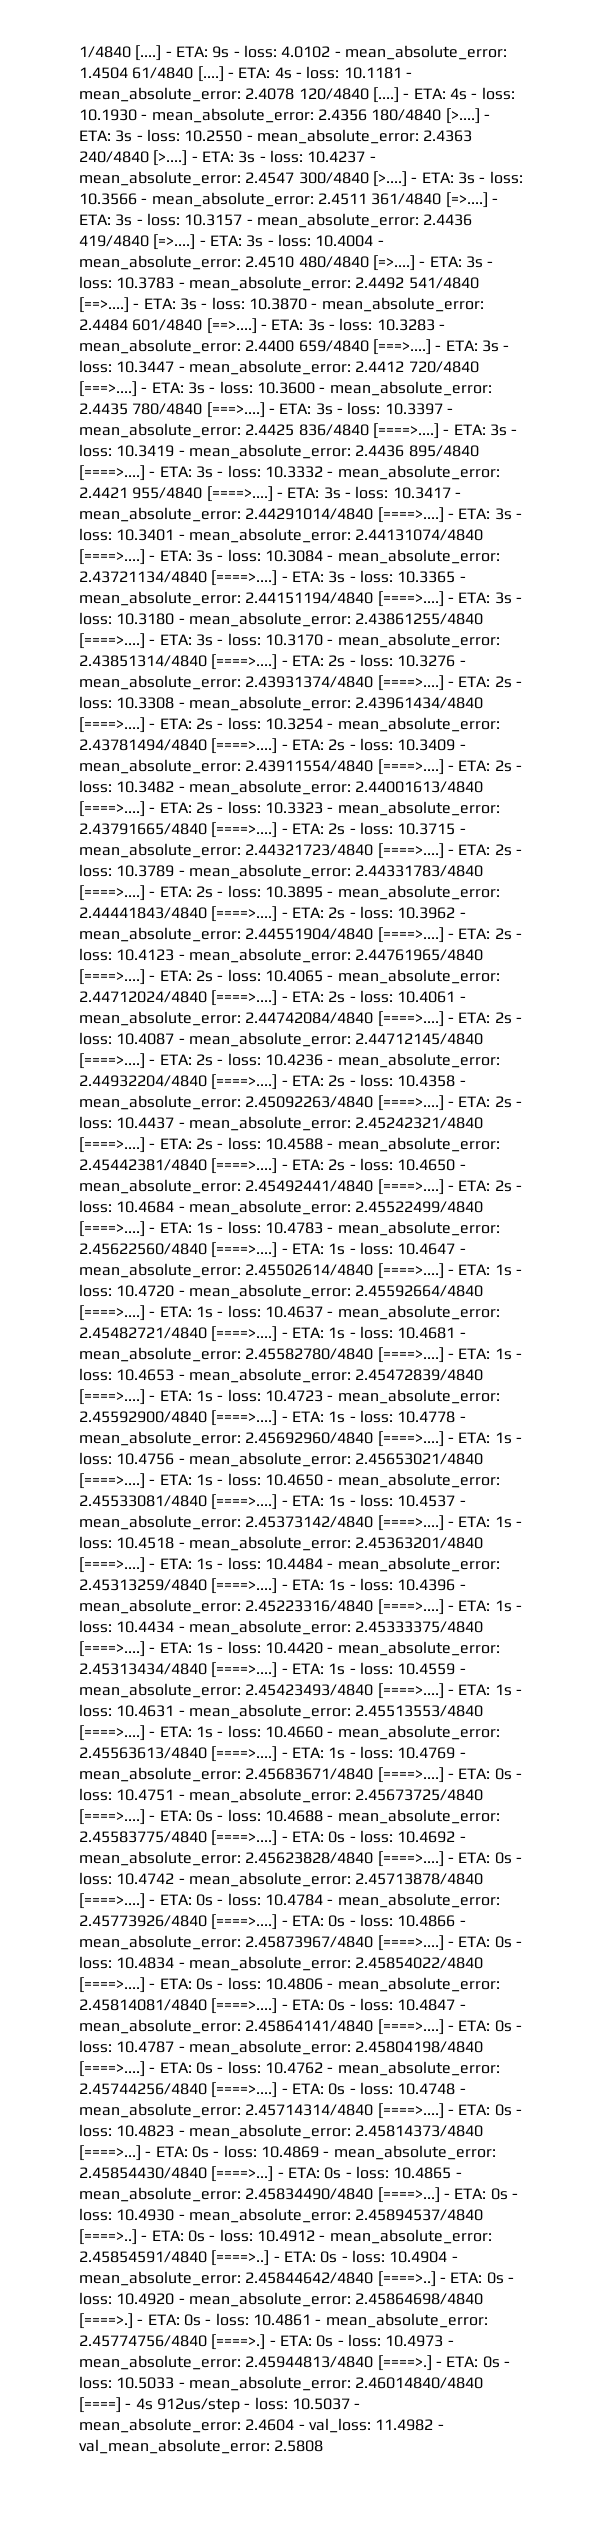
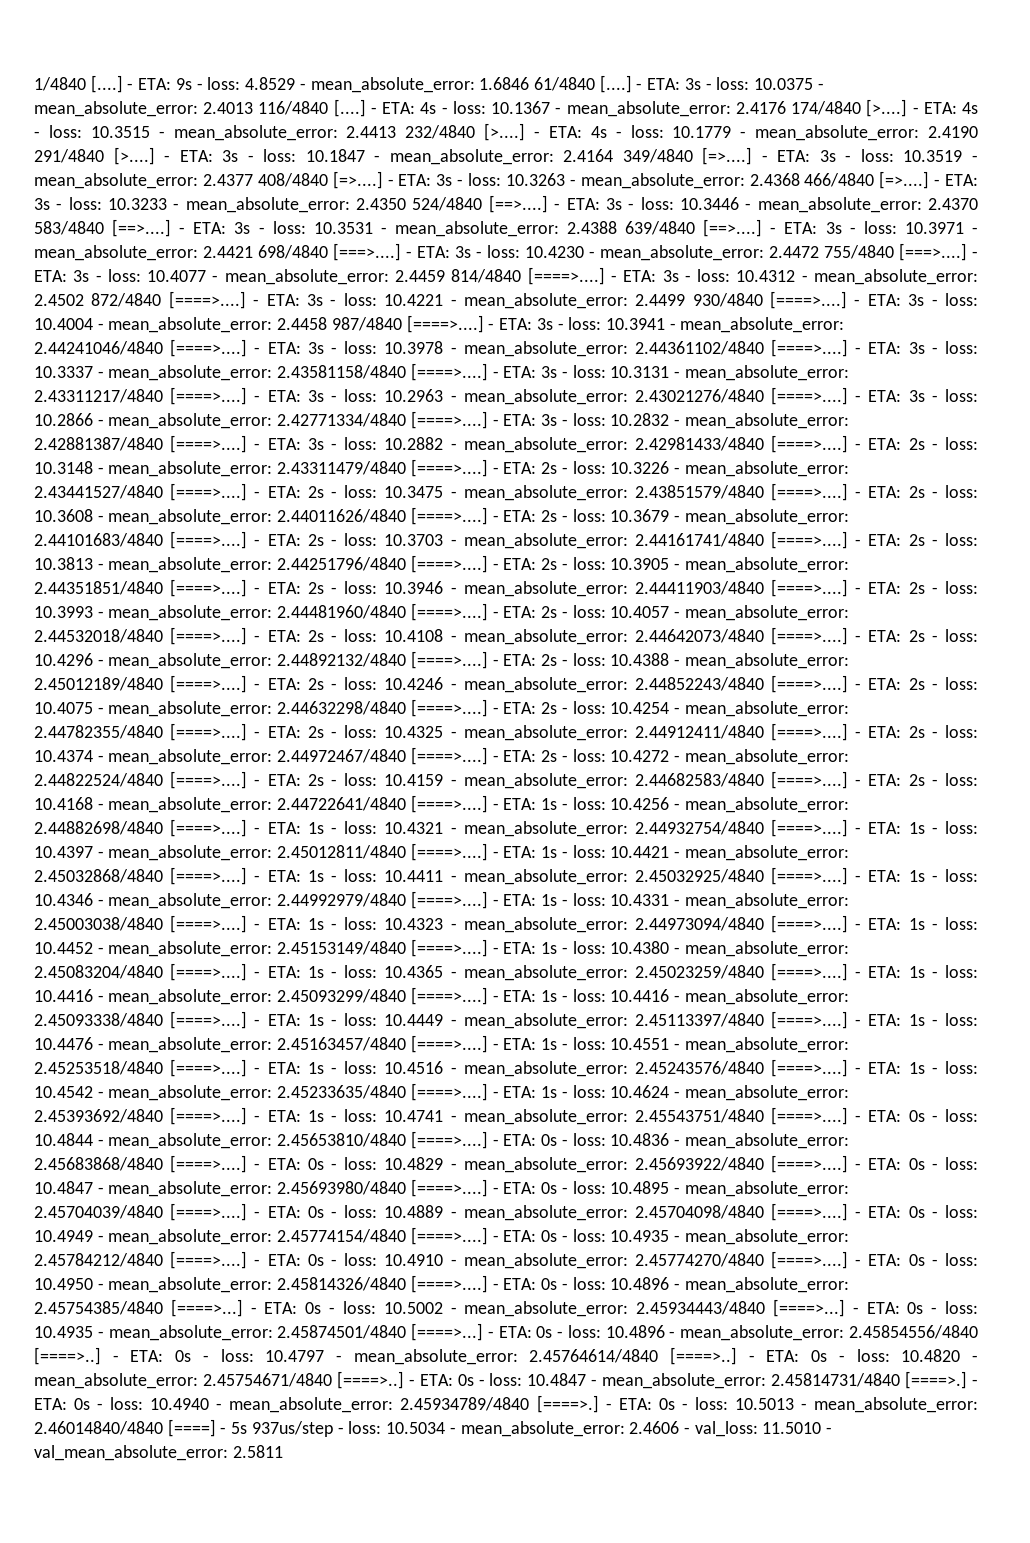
- - ETA: 9s - loss: 4.0102 - mean_absolute_error: 1.4504 61/4840 [....]
+ - ETA: 9s - loss: 4.8529 - mean_absolute_error: 1.6846 61/4840 [....]
- - ETA: 4s - loss: 10.1181 - mean_absolute_error: 2.4078 120/4840 [....] - ETA: 4s - loss: 10.1930 - mean_absolute_error: 2.4356 180/4840 [>....] - ETA: 3s - loss: 10.2550 - mean_absolute_error: 2.4363 240/4840 [>....] - ETA: 3s - loss: 10.4237 - mean_absolute_error: 2.4547 300/4840 [>....] - ETA: 3s - loss: 10.3566 - mean_absolute_error: 2.4511 361/4840 [=>....] - ETA: 3s - loss: 10.3157 - mean_absolute_error: 2.4436 419/4840 [=>....] - ETA: 3s - loss: 10.4004 - mean_absolute_error: 2.4510 480/4840 [=>....] - ETA: 3s - loss: 10.3783 - mean_absolute_error: 2.4492 541/4840 [==>....] - ETA: 3s - loss: 10.3870 - mean_absolute_error: 2.4484 601/4840 [==>....] - ETA: 3s - loss: 10.3283 - mean_absolute_error: 2.4400 659/4840 [===>....] - ETA: 3s - loss: 10.3447 - mean_absolute_error: 2.4412 720/4840 [===>....] - ETA: 3s - loss: 10.3600 - mean_absolute_error: 2.4435 780/4840 [===>....] - ETA: 3s - loss: 10.3397 - mean_absolute_error: 2.4425 836/4840 [====>....] - ETA: 3s - loss: 10.3419 - mean_absolute_error: 2.4436 895/4840 [====>....] - ETA: 3s - loss: 10.3332 - mean_absolute_error: 2.4421 955/4840 [====>....] - ETA: 3s - loss: 10.3417 - mean_absolute_error: 2.44291014/4840 [====>....] - ETA: 3s - loss: 10.3401 - mean_absolute_error: 2.44131074/4840 [====>....] - ETA: 3s - loss: 10.3084 - mean_absolute_error: 2.43721134/4840 [====>....] - ETA: 3s - loss: 10.3365 - mean_absolute_error: 2.44151194/4840 [====>....] - ETA: 3s - loss: 10.3180 - mean_absolute_error: 2.43861255/4840 [====>....] - ETA: 3s - loss: 10.3170 - mean_absolute_error: 2.43851314/4840 [====>....] - ETA: 2s - loss: 10.3276 - mean_absolute_error: 2.43931374/4840 [====>....] - ETA: 2s - loss: 10.3308 - mean_absolute_error: 2.43961434/4840 [====>....] - ETA: 2s - loss: 10.3254 - mean_absolute_error: 2.43781494/4840 [====>....] - ETA: 2s - loss: 10.3409 - mean_absolute_error: 2.43911554/4840 [====>....] - ETA: 2s - loss: 10.3482 - mean_absolute_error: 2.44001613/4840 [====>....] - ETA: 2s - loss: 10.3323 - mean_absolute_error: 2.43791665/4840 [====>....] - ETA: 2s - loss: 10.3715 - mean_absolute_error: 2.44321723/4840 [====>....] - ETA: 2s - loss: 10.3789 - mean_absolute_error: 2.44331783/4840 [====>....] - ETA: 2s - loss: 10.3895 - mean_absolute_error: 2.44441843/4840 [====>....] - ETA: 2s - loss: 10.3962 - mean_absolute_error: 2.44551904/4840 [====>....] - ETA: 2s - loss: 10.4123 - mean_absolute_error: 2.44761965/4840 [====>....] - ETA: 2s - loss: 10.4065 - mean_absolute_error: 2.44712024/4840 [====>....] - ETA: 2s - loss: 10.4061 - mean_absolute_error: 2.44742084/4840 [====>....] - ETA: 2s - loss: 10.4087 - mean_absolute_error: 2.44712145/4840 [====>....] - ETA: 2s - loss: 10.4236 - mean_absolute_error: 2.44932204/4840 [====>....] - ETA: 2s - loss: 10.4358 - mean_absolute_error: 2.45092263/4840 [====>....] - ETA: 2s - loss: 10.4437 - mean_absolute_error: 2.45242321/4840 [====>....] - ETA: 2s - loss: 10.4588 - mean_absolute_error: 2.45442381/4840 [====>....] - ETA: 2s - loss: 10.4650 - mean_absolute_error: 2.45492441/4840 [====>....] - ETA: 2s - loss: 10.4684 - mean_absolute_error: 2.45522499/4840 [====>....] - ETA: 1s - loss: 10.4783 - mean_absolute_error: 2.45622560/4840 [====>....] - ETA: 1s - loss: 10.4647 - mean_absolute_error: 2.45502614/4840 [====>....] - ETA: 1s - loss: 10.4720 - mean_absolute_error: 2.45592664/4840 [====>....] - ETA: 1s - loss: 10.4637 - mean_absolute_error: 2.45482721/4840 [====>....] - ETA: 1s - loss: 10.4681 - mean_absolute_error: 2.45582780/4840 [====>....] - ETA: 1s - loss: 10.4653 - mean_absolute_error: 2.45472839/4840 [====>....] - ETA: 1s - loss: 10.4723 - mean_absolute_error: 2.45592900/4840 [====>....] - ETA: 1s - loss: 10.4778 - mean_absolute_error: 2.45692960/4840 [====>....] - ETA: 1s - loss: 10.4756 - mean_absolute_error: 2.45653021/4840 [====>....] - ETA: 1s - loss: 10.4650 - mean_absolute_error: 2.45533081/4840 [====>....] - ETA: 1s - loss: 10.4537 - mean_absolute_error: 2.45373142/4840 [====>....] - ETA: 1s - loss: 10.4518 - mean_absolute_error: 2.45363201/4840 [====>....] - ETA: 1s - loss: 10.4484 - mean_absolute_error: 2.45313259/4840 [====>....] - ETA: 1s - loss: 10.4396 - mean_absolute_error: 2.45223316/4840 [====>....] - ETA: 1s - loss: 10.4434 - mean_absolute_error: 2.45333375/4840 [====>....] - ETA: 1s - loss: 10.4420 - mean_absolute_error: 2.45313434/4840 [====>....] - ETA: 1s - loss: 10.4559 - mean_absolute_error: 2.45423493/4840 [====>....] - ETA: 1s - loss: 10.4631 - mean_absolute_error: 2.45513553/4840 [====>....] - ETA: 1s - loss: 10.4660 - mean_absolute_error: 2.45563613/4840 [====>....] - ETA: 1s - loss: 10.4769 - mean_absolute_error: 2.45683671/4840 [====>....] - ETA: 0s - loss: 10.4751 - mean_absolute_error: 2.45673725/4840 [====>....] - ETA: 0s - loss: 10.4688 - mean_absolute_error: 2.45583775/4840 [====>....] - ETA: 0s - loss: 10.4692 - mean_absolute_error: 2.45623828/4840 [====>....] - ETA: 0s - loss: 10.4742 - mean_absolute_error: 2.45713878/4840 [====>....] - ETA: 0s - loss: 10.4784 - mean_absolute_error: 2.45773926/4840 [====>....] - ETA: 0s - loss: 10.4866 - mean_absolute_error: 2.45873967/4840 [====>....] - ETA: 0s - loss: 10.4834 - mean_absolute_error: 2.45854022/4840 [====>....] - ETA: 0s - loss: 10.4806 - mean_absolute_error: 2.45814081/4840 [====>....]
+ - ETA: 3s - loss: 10.0375 - mean_absolute_error: 2.4013 116/4840 [....] - ETA: 4s - loss: 10.1367 - mean_absolute_error: 2.4176 174/4840 [>....] - ETA: 4s - loss: 10.3515 - mean_absolute_error: 2.4413 232/4840 [>....] - ETA: 4s - loss: 10.1779 - mean_absolute_error: 2.4190 291/4840 [>....] - ETA: 3s - loss: 10.1847 - mean_absolute_error: 2.4164 349/4840 [=>....] - ETA: 3s - loss: 10.3519 - mean_absolute_error: 2.4377 408/4840 [=>....] - ETA: 3s - loss: 10.3263 - mean_absolute_error: 2.4368 466/4840 [=>....] - ETA: 3s - loss: 10.3233 - mean_absolute_error: 2.4350 524/4840 [==>....] - ETA: 3s - loss: 10.3446 - mean_absolute_error: 2.4370 583/4840 [==>....] - ETA: 3s - loss: 10.3531 - mean_absolute_error: 2.4388 639/4840 [==>....] - ETA: 3s - loss: 10.3971 - mean_absolute_error: 2.4421 698/4840 [===>....] - ETA: 3s - loss: 10.4230 - mean_absolute_error: 2.4472 755/4840 [===>....] - ETA: 3s - loss: 10.4077 - mean_absolute_error: 2.4459 814/4840 [====>....] - ETA: 3s - loss: 10.4312 - mean_absolute_error: 2.4502 872/4840 [====>....] - ETA: 3s - loss: 10.4221 - mean_absolute_error: 2.4499 930/4840 [====>....] - ETA: 3s - loss: 10.4004 - mean_absolute_error: 2.4458 987/4840 [====>....] - ETA: 3s - loss: 10.3941 - mean_absolute_error: 2.44241046/4840 [====>....] - ETA: 3s - loss: 10.3978 - mean_absolute_error: 2.44361102/4840 [====>....] - ETA: 3s - loss: 10.3337 - mean_absolute_error: 2.43581158/4840 [====>....] - ETA: 3s - loss: 10.3131 - mean_absolute_error: 2.43311217/4840 [====>....] - ETA: 3s - loss: 10.2963 - mean_absolute_error: 2.43021276/4840 [====>....] - ETA: 3s - loss: 10.2866 - mean_absolute_error: 2.42771334/4840 [====>....] - ETA: 3s - loss: 10.2832 - mean_absolute_error: 2.42881387/4840 [====>....] - ETA: 3s - loss: 10.2882 - mean_absolute_error: 2.42981433/4840 [====>....] - ETA: 2s - loss: 10.3148 - mean_absolute_error: 2.43311479/4840 [====>....] - ETA: 2s - loss: 10.3226 - mean_absolute_error: 2.43441527/4840 [====>....] - ETA: 2s - loss: 10.3475 - mean_absolute_error: 2.43851579/4840 [====>....] - ETA: 2s - loss: 10.3608 - mean_absolute_error: 2.44011626/4840 [====>....] - ETA: 2s - loss: 10.3679 - mean_absolute_error: 2.44101683/4840 [====>....] - ETA: 2s - loss: 10.3703 - mean_absolute_error: 2.44161741/4840 [====>....] - ETA: 2s - loss: 10.3813 - mean_absolute_error: 2.44251796/4840 [====>....] - ETA: 2s - loss: 10.3905 - mean_absolute_error: 2.44351851/4840 [====>....] - ETA: 2s - loss: 10.3946 - mean_absolute_error: 2.44411903/4840 [====>....] - ETA: 2s - loss: 10.3993 - mean_absolute_error: 2.44481960/4840 [====>....] - ETA: 2s - loss: 10.4057 - mean_absolute_error: 2.44532018/4840 [====>....] - ETA: 2s - loss: 10.4108 - mean_absolute_error: 2.44642073/4840 [====>....] - ETA: 2s - loss: 10.4296 - mean_absolute_error: 2.44892132/4840 [====>....] - ETA: 2s - loss: 10.4388 - mean_absolute_error: 2.45012189/4840 [====>....] - ETA: 2s - loss: 10.4246 - mean_absolute_error: 2.44852243/4840 [====>....] - ETA: 2s - loss: 10.4075 - mean_absolute_error: 2.44632298/4840 [====>....] - ETA: 2s - loss: 10.4254 - mean_absolute_error: 2.44782355/4840 [====>....] - ETA: 2s - loss: 10.4325 - mean_absolute_error: 2.44912411/4840 [====>....] - ETA: 2s - loss: 10.4374 - mean_absolute_error: 2.44972467/4840 [====>....] - ETA: 2s - loss: 10.4272 - mean_absolute_error: 2.44822524/4840 [====>....] - ETA: 2s - loss: 10.4159 - mean_absolute_error: 2.44682583/4840 [====>....] - ETA: 2s - loss: 10.4168 - mean_absolute_error: 2.44722641/4840 [====>....] - ETA: 1s - loss: 10.4256 - mean_absolute_error: 2.44882698/4840 [====>....] - ETA: 1s - loss: 10.4321 - mean_absolute_error: 2.44932754/4840 [====>....] - ETA: 1s - loss: 10.4397 - mean_absolute_error: 2.45012811/4840 [====>....] - ETA: 1s - loss: 10.4421 - mean_absolute_error: 2.45032868/4840 [====>....] - ETA: 1s - loss: 10.4411 - mean_absolute_error: 2.45032925/4840 [====>....] - ETA: 1s - loss: 10.4346 - mean_absolute_error: 2.44992979/4840 [====>....] - ETA: 1s - loss: 10.4331 - mean_absolute_error: 2.45003038/4840 [====>....] - ETA: 1s - loss: 10.4323 - mean_absolute_error: 2.44973094/4840 [====>....] - ETA: 1s - loss: 10.4452 - mean_absolute_error: 2.45153149/4840 [====>....] - ETA: 1s - loss: 10.4380 - mean_absolute_error: 2.45083204/4840 [====>....] - ETA: 1s - loss: 10.4365 - mean_absolute_error: 2.45023259/4840 [====>....] - ETA: 1s - loss: 10.4416 - mean_absolute_error: 2.45093299/4840 [====>....] - ETA: 1s - loss: 10.4416 - mean_absolute_error: 2.45093338/4840 [====>....] - ETA: 1s - loss: 10.4449 - mean_absolute_error: 2.45113397/4840 [====>....] - ETA: 1s - loss: 10.4476 - mean_absolute_error: 2.45163457/4840 [====>....] - ETA: 1s - loss: 10.4551 - mean_absolute_error: 2.45253518/4840 [====>....] - ETA: 1s - loss: 10.4516 - mean_absolute_error: 2.45243576/4840 [====>....] - ETA: 1s - loss: 10.4542 - mean_absolute_error: 2.45233635/4840 [====>....] - ETA: 1s - loss: 10.4624 - mean_absolute_error: 2.45393692/4840 [====>....] - ETA: 1s - loss: 10.4741 - mean_absolute_error: 2.45543751/4840 [====>....] - ETA: 0s - loss: 10.4844 - mean_absolute_error: 2.45653810/4840 [====>....] - ETA: 0s - loss: 10.4836 - mean_absolute_error: 2.45683868/4840 [====>....] - ETA: 0s - loss: 10.4829 - mean_absolute_error: 2.45693922/4840 [====>....]
- - ETA: 0s - loss: 10.4847 - mean_absolute_error: 2.45864141/4840 [====>....] - ETA: 0s - loss: 10.4787 - mean_absolute_error: 2.45804198/4840 [====>....] - ETA: 0s - loss: 10.4762 - mean_absolute_error: 2.45744256/4840 [====>....] - ETA: 0s - loss: 10.4748 - mean_absolute_error: 2.45714314/4840 [====>....] - ETA: 0s - loss: 10.4823 - mean_absolute_error: 2.45814373/4840 [====>...] - ETA: 0s - loss: 10.4869 - mean_absolute_error: 2.45854430/4840 [====>...] - ETA: 0s - loss: 10.4865 - mean_absolute_error: 2.45834490/4840 [====>...] - ETA: 0s - loss: 10.4930 - mean_absolute_error: 2.45894537/4840 [====>..] - ETA: 0s - loss: 10.4912 - mean_absolute_error: 2.45854591/4840 [====>..] - ETA: 0s - loss: 10.4904 - mean_absolute_error: 2.45844642/4840 [====>..] - ETA: 0s - loss: 10.4920 - mean_absolute_error: 2.45864698/4840 [====>.] - ETA: 0s - loss: 10.4861 - mean_absolute_error: 2.45774756/4840 [====>.] - ETA: 0s - loss: 10.4973 - mean_absolute_error: 2.45944813/4840 [====>.] - ETA: 0s - loss: 10.5033 - mean_absolute_error: 2.46014840/4840 [====] - 4s 912us/step - loss: 10.5037 - mean_absolute_error: 2.4604 - val_loss: 11.4982 - val_mean_absolute_error: 2.5808
+ - ETA: 0s - loss: 10.4847 - mean_absolute_error: 2.45693980/4840 [====>....] - ETA: 0s - loss: 10.4895 - mean_absolute_error: 2.45704039/4840 [====>....] - ETA: 0s - loss: 10.4889 - mean_absolute_error: 2.45704098/4840 [====>....] - ETA: 0s - loss: 10.4949 - mean_absolute_error: 2.45774154/4840 [====>....] - ETA: 0s - loss: 10.4935 - mean_absolute_error: 2.45784212/4840 [====>....] - ETA: 0s - loss: 10.4910 - mean_absolute_error: 2.45774270/4840 [====>....] - ETA: 0s - loss: 10.4950 - mean_absolute_error: 2.45814326/4840 [====>....] - ETA: 0s - loss: 10.4896 - mean_absolute_error: 2.45754385/4840 [====>...] - ETA: 0s - loss: 10.5002 - mean_absolute_error: 2.45934443/4840 [====>...] - ETA: 0s - loss: 10.4935 - mean_absolute_error: 2.45874501/4840 [====>...] - ETA: 0s - loss: 10.4896 - mean_absolute_error: 2.45854556/4840 [====>..] - ETA: 0s - loss: 10.4797 - mean_absolute_error: 2.45764614/4840 [====>..] - ETA: 0s - loss: 10.4820 - mean_absolute_error: 2.45754671/4840 [====>..] - ETA: 0s - loss: 10.4847 - mean_absolute_error: 2.45814731/4840 [====>.] - ETA: 0s - loss: 10.4940 - mean_absolute_error: 2.45934789/4840 [====>.] - ETA: 0s - loss: 10.5013 - mean_absolute_error: 2.46014840/4840 [====] - 5s 937us/step - loss: 10.5034 - mean_absolute_error: 2.4606 - val_loss: 11.5010 - val_mean_absolute_error: 2.5811

